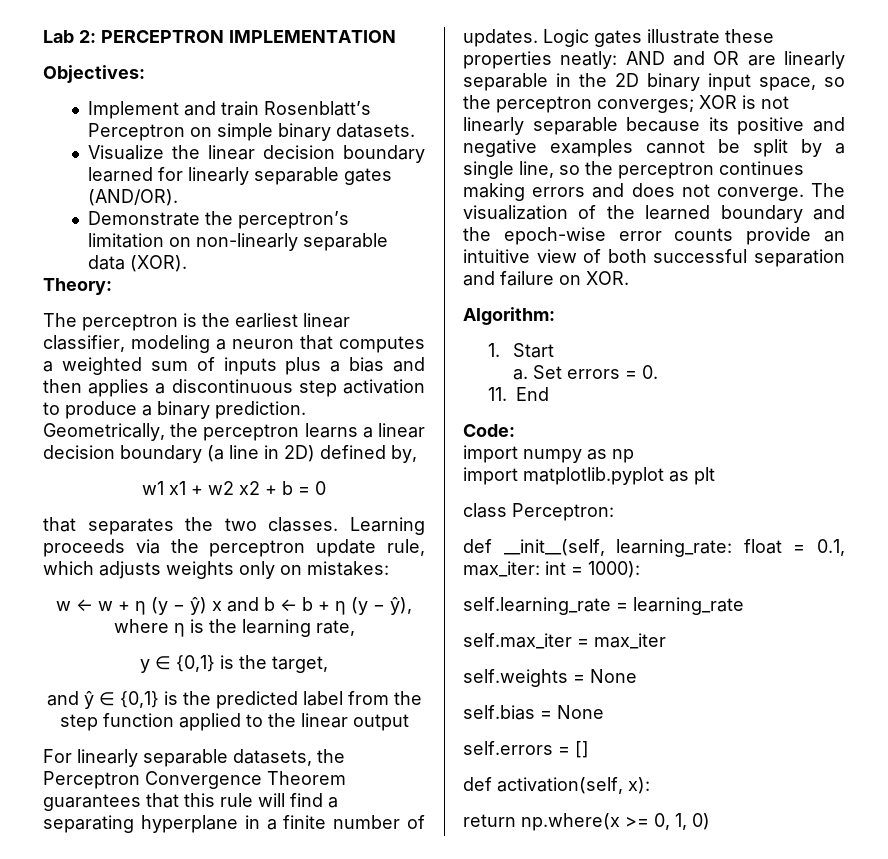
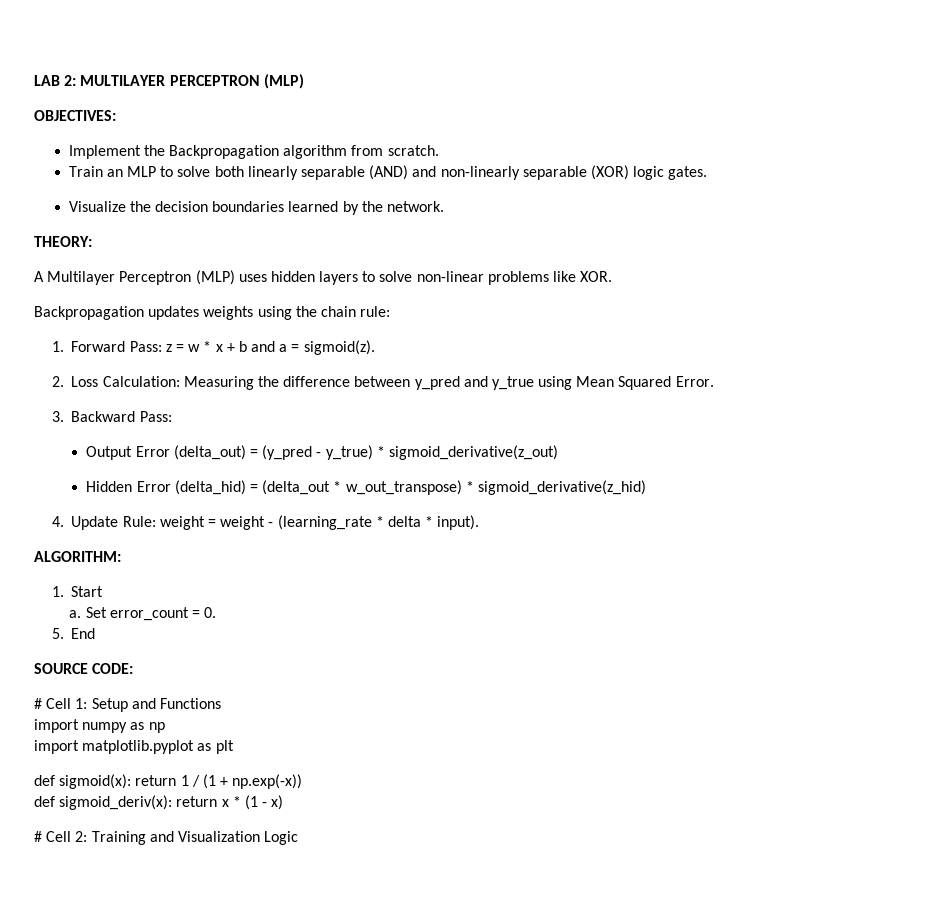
- Lab 2: PERCEPTRON IMPLEMENTATION
- Objectives:
- Implement and train Rosenblatt’s Perceptron on simple binary datasets.
- Visualize the linear decision boundary learned for linearly separable gates (AND/OR).
- Demonstrate the perceptron’s limitation on non-linearly separable data (XOR).
- Theory:
- The perceptron is the earliest linear classifier, modeling a neuron that computes a weighted sum of inputs plus a bias and then applies a discontinuous step activation to produce a binary prediction. Geometrically, the perceptron learns a linear decision boundary (a line in 2D) defined by,
- w1 x1 + w2 x2 + b = 0
- that separates the two classes. Learning proceeds via the perceptron update rule, which adjusts weights only on mistakes:
- w ← w + η (y − ŷ) x and b ← b + η (y − ŷ), where η is the learning rate,
- y ∈ {0,1} is the target,
- and ŷ ∈ {0,1} is the predicted label from the step function applied to the linear output
- For linearly separable datasets, the Perceptron Convergence Theorem guarantees that this rule will find a separating hyperplane in a finite number of updates. Logic gates illustrate these properties neatly: AND and OR are linearly separable in the 2D binary input space, so the perceptron converges; XOR is not linearly separable because its positive and negative examples cannot be split by a single line, so the perceptron continues making errors and does not converge. The visualization of the learned boundary and the epoch-wise error counts provide an intuitive view of both successful separation and failure on XOR.
- Algorithm:
+ LAB 2: MULTILAYER PERCEPTRON (MLP)
+ OBJECTIVES:
+ Implement the Backpropagation algorithm from scratch.
+ Train an MLP to solve both linearly separable (AND) and non-linearly separable (XOR) logic gates.
+ Visualize the decision boundaries learned by the network.
+ THEORY:
+ A Multilayer Perceptron (MLP) uses hidden layers to solve non-linear problems like XOR.
+ Backpropagation updates weights using the chain rule:
+ 1. Forward Pass: z = w * x + b and a = sigmoid(z).
+ 2. Loss Calculation: Measuring the difference between y_pred and y_true using Mean Squared Error.
+ 3. Backward Pass:
+ Output Error (delta_out) = (y_pred - y_true) * sigmoid_derivative(z_out)
+ Hidden Error (delta_hid) = (delta_out * w_out_transpose) * sigmoid_derivative(z_hid)
+ 4. Update Rule: weight = weight - (learning_rate * delta * input).
+ ALGORITHM:
- Set errors = 0.
+ Set error_count = 0.
- 11. End
+ 5. End
- Code:
+ SOURCE CODE:
+ # Cell 1: Setup and Functions
- class Perceptron:
- def __init__(self, learning_rate: float = 0.1, max_iter: int = 1000):
- self.learning_rate = learning_rate
- self.max_iter = max_iter
- self.weights = None
- self.bias = None
- self.errors = []
- def activation(self, x):
- return np.where(x >= 0, 1, 0)
+ def sigmoid(x): return 1 / (1 + np.exp(-x))
+ def sigmoid_deriv(x): return x * (1 - x)
+ # Cell 2: Training and Visualization Logic

